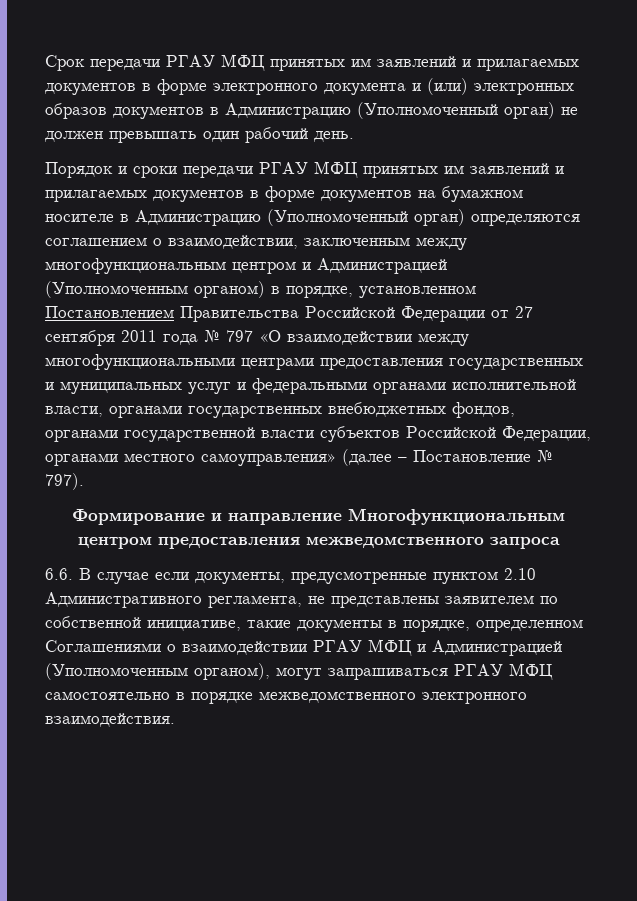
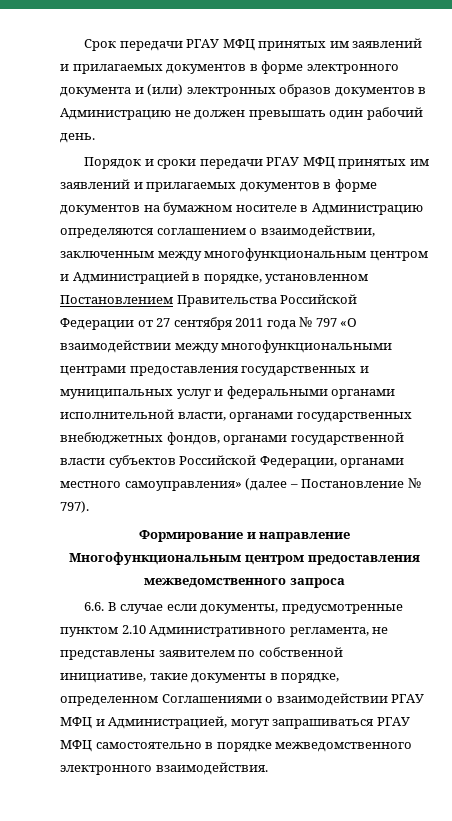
- Срок передачи РГАУ МФЦ принятых им заявлений и прилагаемых документов в форме электронного документа и (или) электронных образов документов в Администрацию (Уполномоченный орган) не должен превышать один рабочий день.
+ Срок передачи РГАУ МФЦ принятых им заявлений и прилагаемых документов в форме электронного документа и (или) электронных образов документов в Администрацию не должен превышать один рабочий день.
- Порядок и сроки передачи РГАУ МФЦ принятых им заявлений и прилагаемых документов в форме документов на бумажном носителе в Администрацию (Уполномоченный орган) определяются соглашением о взаимодействии, заключенным между многофункциональным центром и Администрацией (Уполномоченным органом) в порядке, установленном Постановлением Правительства Российской Федерации от 27 сентября 2011 года № 797 «О взаимодействии между многофункциональными центрами предоставления государственных и муниципальных услуг и федеральными органами исполнительной власти, органами государственных внебюджетных фондов, органами государственной власти субъектов Российской Федерации, органами местного самоуправления» (далее – Постановление № 797).
+ Порядок и сроки передачи РГАУ МФЦ принятых им заявлений и прилагаемых документов в форме документов на бумажном носителе в Администрацию определяются соглашением о взаимодействии, заключенным между многофункциональным центром и Администрацией в порядке, установленном Постановлением Правительства Российской Федерации от 27 сентября 2011 года № 797 «О взаимодействии между многофункциональными центрами предоставления государственных и муниципальных услуг и федеральными органами исполнительной власти, органами государственных внебюджетных фондов, органами государственной власти субъектов Российской Федерации, органами местного самоуправления» (далее – Постановление № 797).
- 6.6. В случае если документы, предусмотренные пунктом 2.10 Административного регламента, не представлены заявителем по собственной инициативе, такие документы в порядке, определенном Соглашениями о взаимодействии РГАУ МФЦ и Администрацией (Уполномоченным органом), могут запрашиваться РГАУ МФЦ самостоятельно в порядке межведомственного электронного взаимодействия.
+ 6.6. В случае если документы, предусмотренные пунктом 2.10 Административного регламента, не представлены заявителем по собственной инициативе, такие документы в порядке, определенном Соглашениями о взаимодействии РГАУ МФЦ и Администрацией, могут запрашиваться РГАУ МФЦ самостоятельно в порядке межведомственного электронного взаимодействия.

